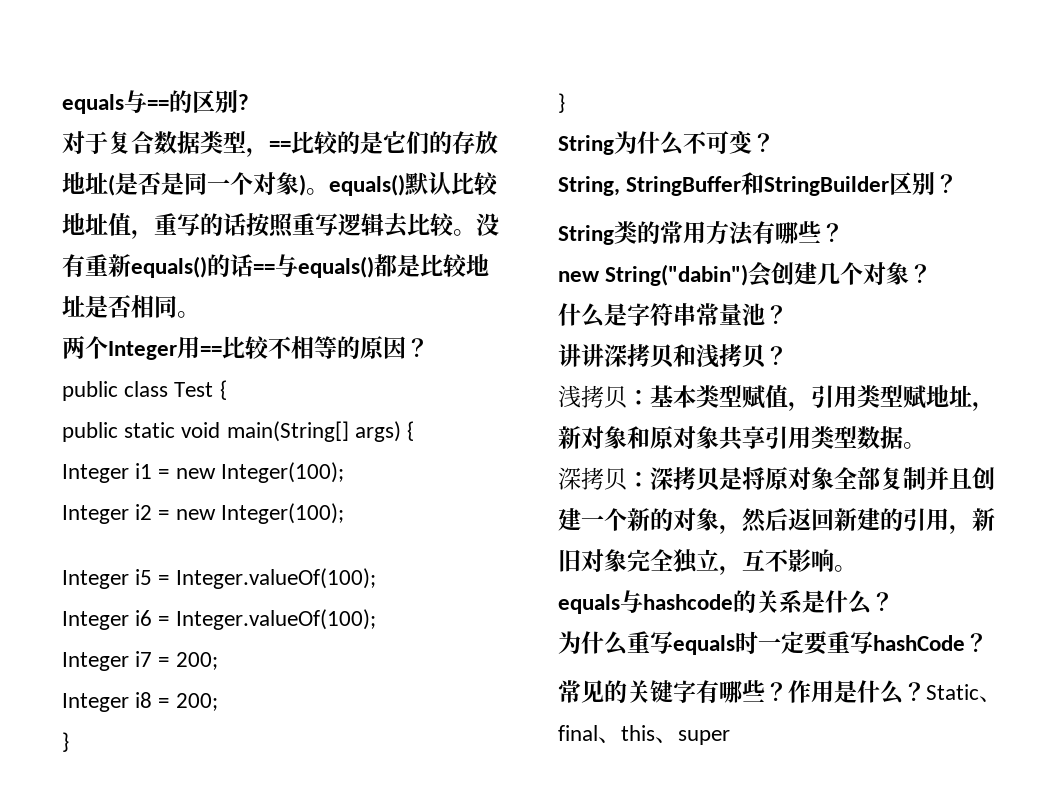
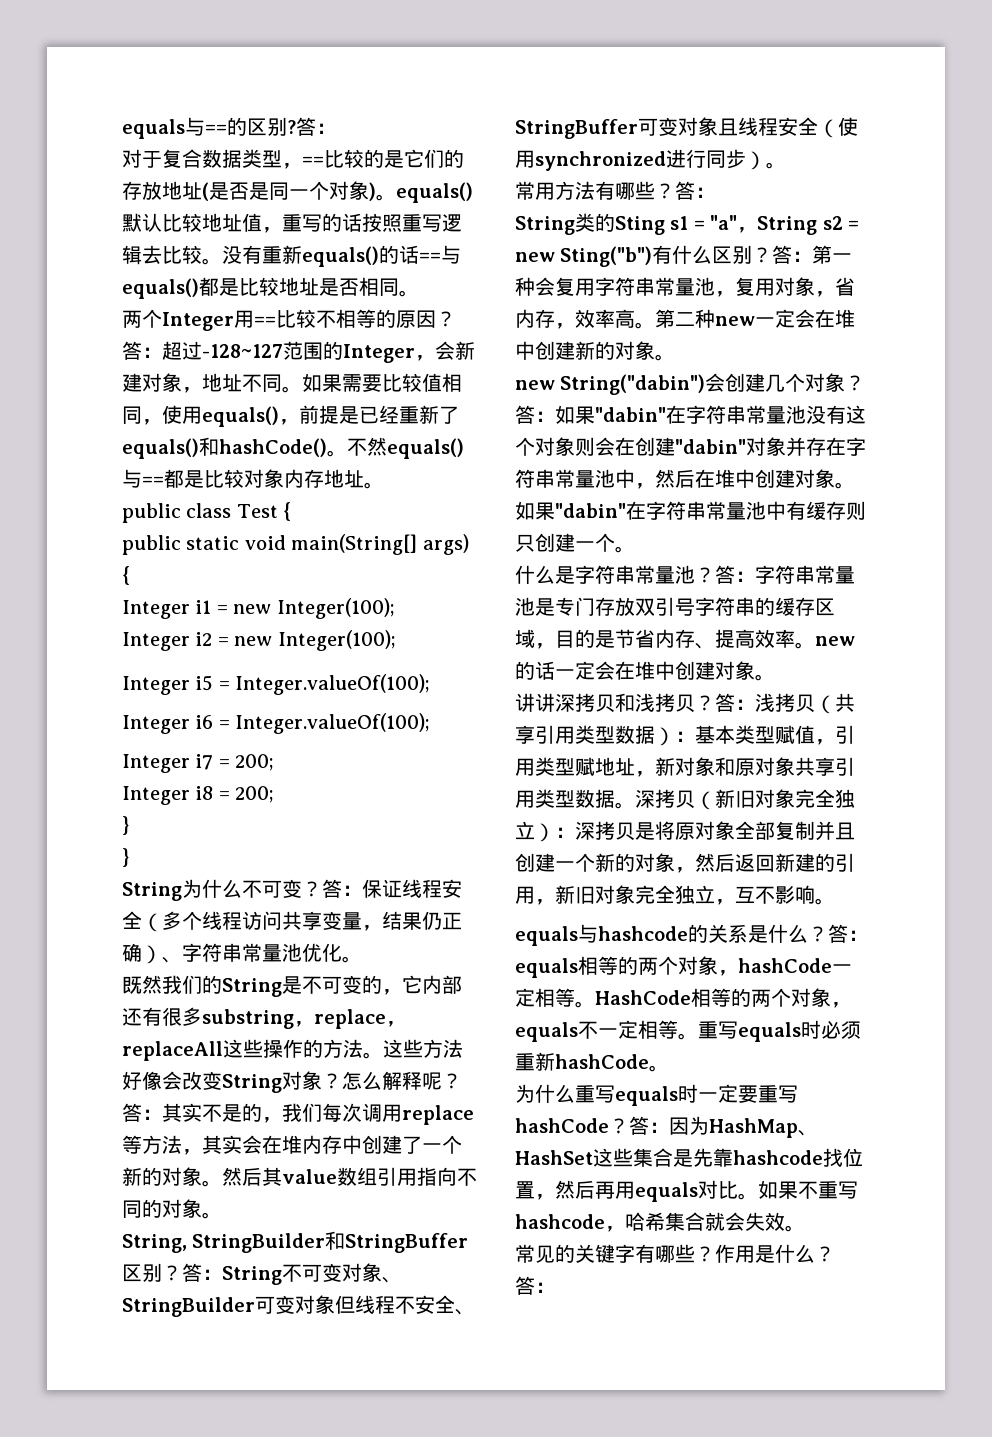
- equals与==的区别?
+ equals与==的区别?答：
+ 答：超过-128~127范围的Integer，会新建对象，地址不同。如果需要比较值相同，使用equals()，前提是已经重新了equals()和hashCode()。不然equals()与==都是比较对象内存地址。
+ 答：保证线程安全（多个线程访问共享变量，结果仍正确）、字符串常量池优化。
+ 既然我们的String是不可变的，它内部还有很多substring，replace，replaceAll这些操作的方法。这些方法好像会改变String对象？怎么解释呢？答：其实不是的，我们每次调用replace等方法，其实会在堆内存中创建了一个新的对象。然后其value数组引用指向不同的对象。
- String, StringBuffer和StringBuilder区别？
- String类的常用方法有哪些？
+ String, StringBuilder和StringBuffer区别？答：String不可变对象、StringBuilder可变对象但线程不安全、StringBuffer可变对象且线程安全（使用synchronized进行同步）。
+ 常用方法有哪些？答：
+ String类的Sting s1 = "a"，String s2 = new Sting("b")有什么区别？答：第一种会复用字符串常量池，复用对象，省内存，效率高。第二种new一定会在堆中创建新的对象。
+ 答：如果"dabin"在字符串常量池没有这个对象则会在创建"dabin"对象并存在字符串常量池中，然后在堆中创建对象。如果"dabin"在字符串常量池中有缓存则只创建一个。
+ 答：字符串常量池是专门存放双引号字符串的缓存区域，目的是节省内存、提高效率。new的话一定会在堆中创建对象。
- 讲讲深拷贝和浅拷贝？
- 浅拷贝：基本类型赋值，引用类型赋地址，新对象和原对象共享引用类型数据。
- 深拷贝：深拷贝是将原对象全部复制并且创建一个新的对象，然后返回新建的引用，新旧对象完全独立，互不影响。
+ 讲讲深拷贝和浅拷贝？答：浅拷贝（共享引用类型数据）：基本类型赋值，引用类型赋地址，新对象和原对象共享引用类型数据。深拷贝（新旧对象完全独立）：深拷贝是将原对象全部复制并且创建一个新的对象，然后返回新建的引用，新旧对象完全独立，互不影响。
+ 答：equals相等的两个对象，hashCode一定相等。HashCode相等的两个对象，equals不一定相等。重写equals时必须重新hashCode。
+ 答：因为HashMap、HashSet这些集合是先靠hashcode找位置，然后再用equals对比。如果不重写hashcode，哈希集合就会失效。
- 作用是什么？Static、final、this、super
+ 作用是什么？答：

